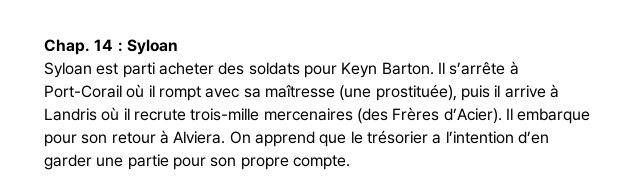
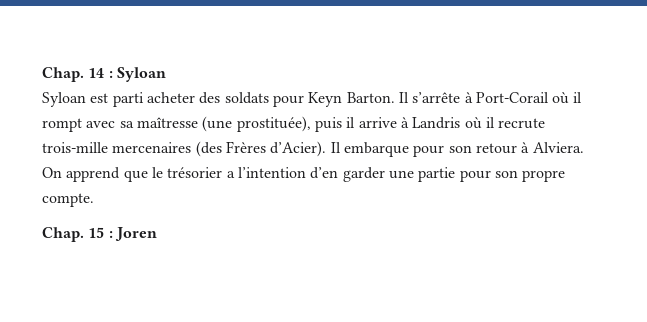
+ Chap. 15 : Joren

